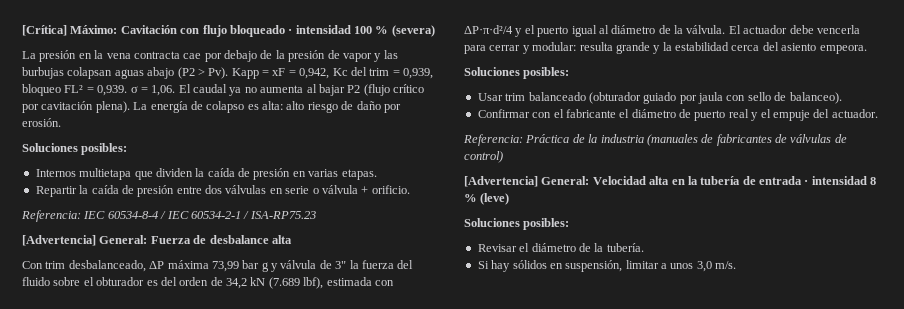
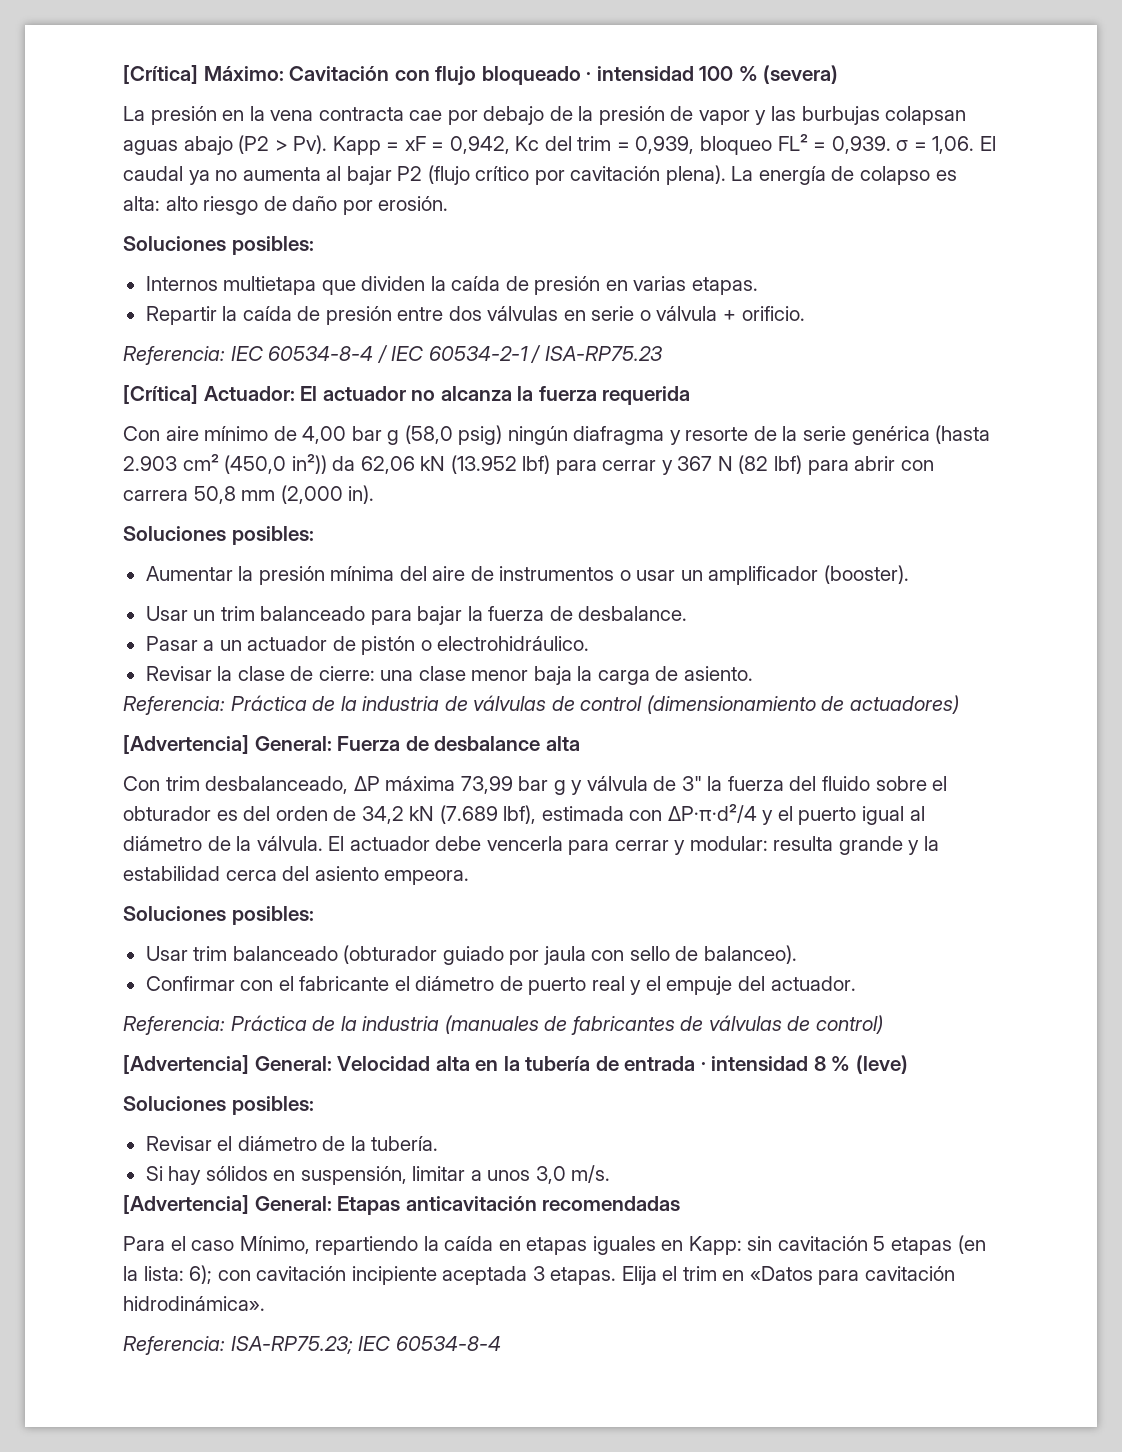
+ [Crítica] Actuador: El actuador no alcanza la fuerza requerida
+ Con aire mínimo de 4,00 bar g (58,0 psig) ningún diafragma y resorte de la serie genérica (hasta 2.903 cm² (450,0 in²)) da 62,06 kN (13.952 lbf) para cerrar y 367 N (82 lbf) para abrir con carrera 50,8 mm (2,000 in).
+ Soluciones posibles:
+ Aumentar la presión mínima del aire de instrumentos o usar un amplificador (booster).
+ Usar un trim balanceado para bajar la fuerza de desbalance.
+ Pasar a un actuador de pistón o electrohidráulico.
+ Revisar la clase de cierre: una clase menor baja la carga de asiento.
+ Referencia: Práctica de la industria de válvulas de control (dimensionamiento de actuadores)
+ [Advertencia] General: Etapas anticavitación recomendadas
+ Para el caso Mínimo, repartiendo la caída en etapas iguales en Kapp: sin cavitación 5 etapas (en la lista: 6); con cavitación incipiente aceptada 3 etapas. Elija el trim en «Datos para cavitación hidrodinámica».
+ Referencia: ISA-RP75.23; IEC 60534-8-4

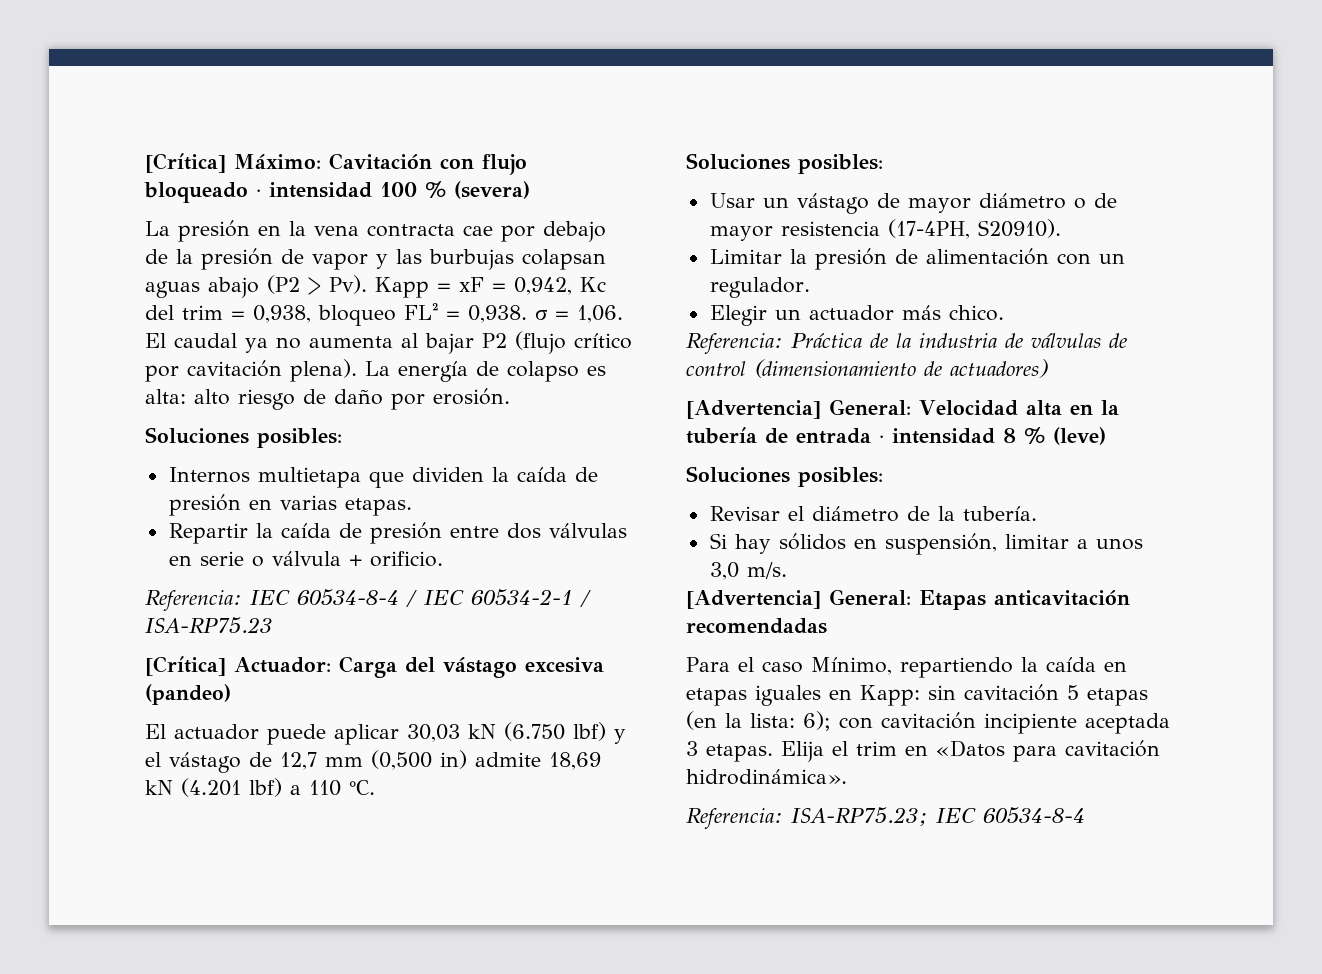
- La presión en la vena contracta cae por debajo de la presión de vapor y las burbujas colapsan aguas abajo (P2 > Pv). Kapp = xF = 0,942, Kc del trim = 0,939, bloqueo FL² = 0,939. σ = 1,06.
+ La presión en la vena contracta cae por debajo de la presión de vapor y las burbujas colapsan aguas abajo (P2 > Pv). Kapp = xF = 0,942, Kc del trim = 0,938, bloqueo FL² = 0,938. σ = 1,06.
- [Crítica] Actuador: El actuador no alcanza la fuerza requerida
- Con aire mínimo de 4,00 bar g (58,0 psig) ningún diafragma y resorte de la serie genérica (hasta 2.903 cm² (450,0 in²)) da 62,06 kN (13.952 lbf) para cerrar y 367 N (82 lbf) para abrir con carrera 50,8 mm (2,000 in).
+ [Crítica] Actuador: Carga del vástago excesiva (pandeo)
+ El actuador puede aplicar 30,03 kN (6.750 lbf) y el vástago de 12,7 mm (0,500 in) admite 18,69 kN (4.201 lbf) a 110 °C.
  Soluciones posibles:
- Aumentar la presión mínima del aire de instrumentos o usar un amplificador (booster).
- Usar un trim balanceado para bajar la fuerza de desbalance.
- Pasar a un actuador de pistón o electrohidráulico.
- Revisar la clase de cierre: una clase menor baja la carga de asiento.
+ Usar un vástago de mayor diámetro o de mayor resistencia (17-4PH, S20910).
+ Limitar la presión de alimentación con un regulador.
+ Elegir un actuador más chico.
- [Advertencia] General: Fuerza de desbalance alta
- Con trim desbalanceado, ΔP máxima 73,99 bar g y válvula de 3" la fuerza del fluido sobre el obturador es del orden de 34,2 kN (7.689 lbf), estimada con ΔP·π·d²/4 y el puerto igual al diámetro de la válvula. El actuador debe vencerla para cerrar y modular: resulta grande y la estabilidad cerca del asiento empeora.
- Soluciones posibles:
- Usar trim balanceado (obturador guiado por jaula con sello de balanceo).
- Confirmar con el fabricante el diámetro de puerto real y el empuje del actuador.
- Referencia: Práctica de la industria (manuales de fabricantes de válvulas de control)

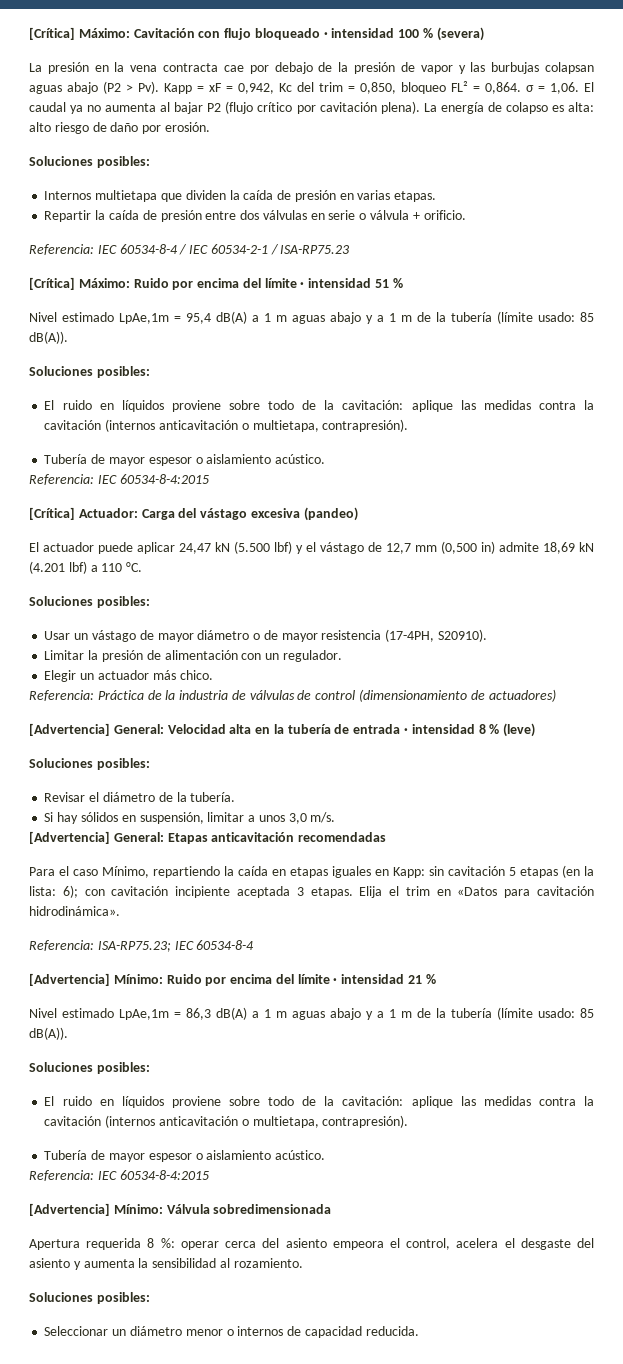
- La presión en la vena contracta cae por debajo de la presión de vapor y las burbujas colapsan aguas abajo (P2 > Pv). Kapp = xF = 0,942, Kc del trim = 0,938, bloqueo FL² = 0,938. σ = 1,06.
+ La presión en la vena contracta cae por debajo de la presión de vapor y las burbujas colapsan aguas abajo (P2 > Pv). Kapp = xF = 0,942, Kc del trim = 0,850, bloqueo FL² = 0,864. σ = 1,06.
+ [Crítica] Máximo: Ruido por encima del límite · intensidad 51 %
+ Nivel estimado LpAe,1m = 95,4 dB(A) a 1 m aguas abajo y a 1 m de la tubería (límite usado: 85 dB(A)).
+ Soluciones posibles:
+ El ruido en líquidos proviene sobre todo de la cavitación: aplique las medidas contra la cavitación (internos anticavitación o multietapa, contrapresión).
+ Tubería de mayor espesor o aislamiento acústico.
+ Referencia: IEC 60534-8-4:2015
- El actuador puede aplicar 30,03 kN (6.750 lbf) y el vástago de 12,7 mm (0,500 in) admite 18,69 kN (4.201 lbf) a 110 °C.
+ El actuador puede aplicar 24,47 kN (5.500 lbf) y el vástago de 12,7 mm (0,500 in) admite 18,69 kN (4.201 lbf) a 110 °C.
+ [Advertencia] Mínimo: Ruido por encima del límite · intensidad 21 %
+ Nivel estimado LpAe,1m = 86,3 dB(A) a 1 m aguas abajo y a 1 m de la tubería (límite usado: 85 dB(A)).
+ Soluciones posibles:
+ El ruido en líquidos proviene sobre todo de la cavitación: aplique las medidas contra la cavitación (internos anticavitación o multietapa, contrapresión).
+ Tubería de mayor espesor o aislamiento acústico.
+ Referencia: IEC 60534-8-4:2015
+ [Advertencia] Mínimo: Válvula sobredimensionada
+ Apertura requerida 8 %: operar cerca del asiento empeora el control, acelera el desgaste del asiento y aumenta la sensibilidad al rozamiento.
+ Soluciones posibles:
+ Seleccionar un diámetro menor o internos de capacidad reducida.

